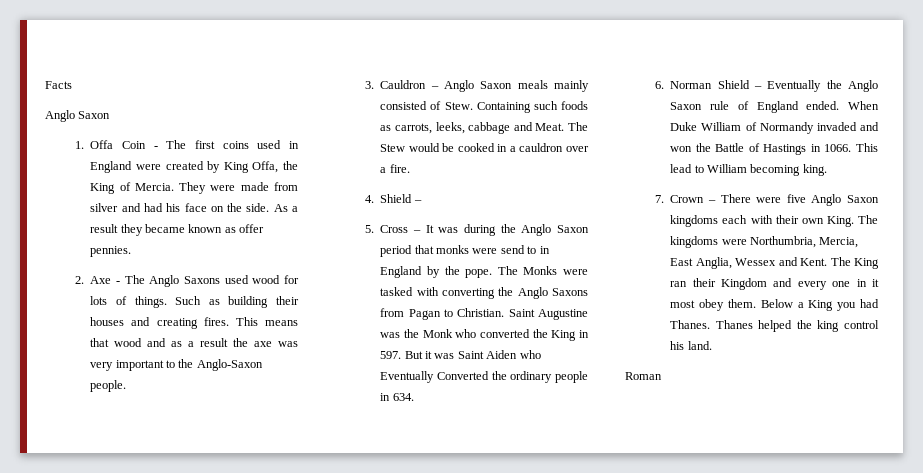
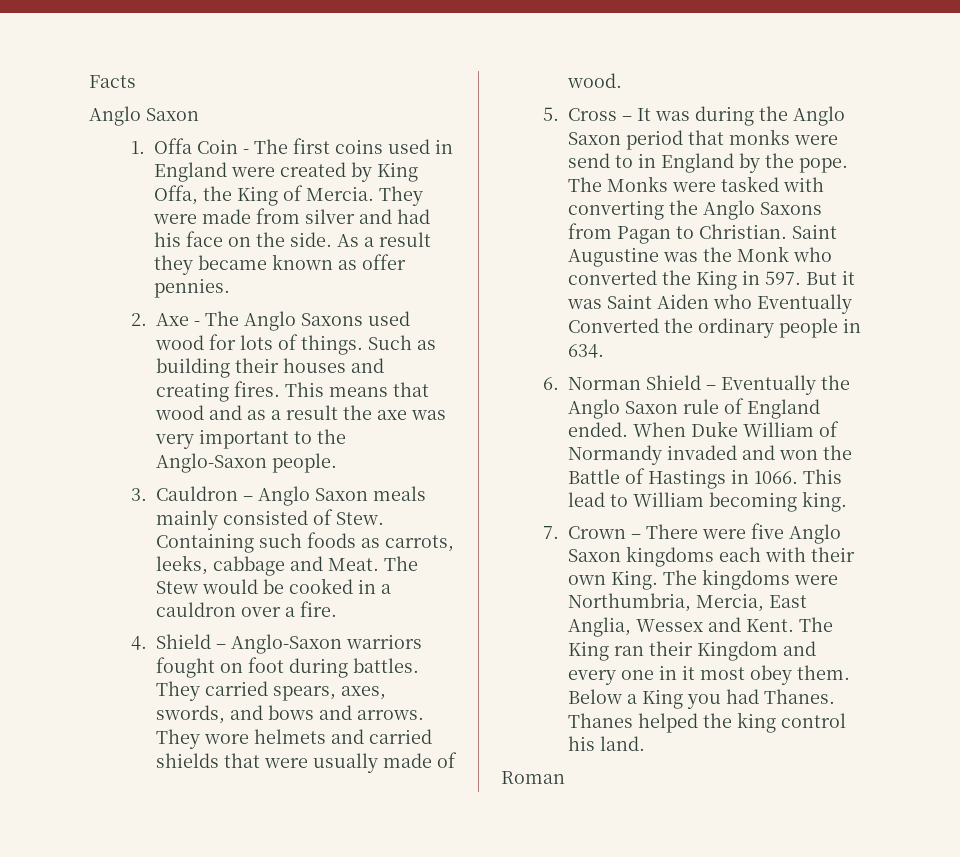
- 4. Shield –
+ 4. Shield – Anglo-Saxon warriors fought on foot during battles. They carried spears, axes, swords, and bows and arrows. They wore helmets and carried shields that were usually made of wood.

